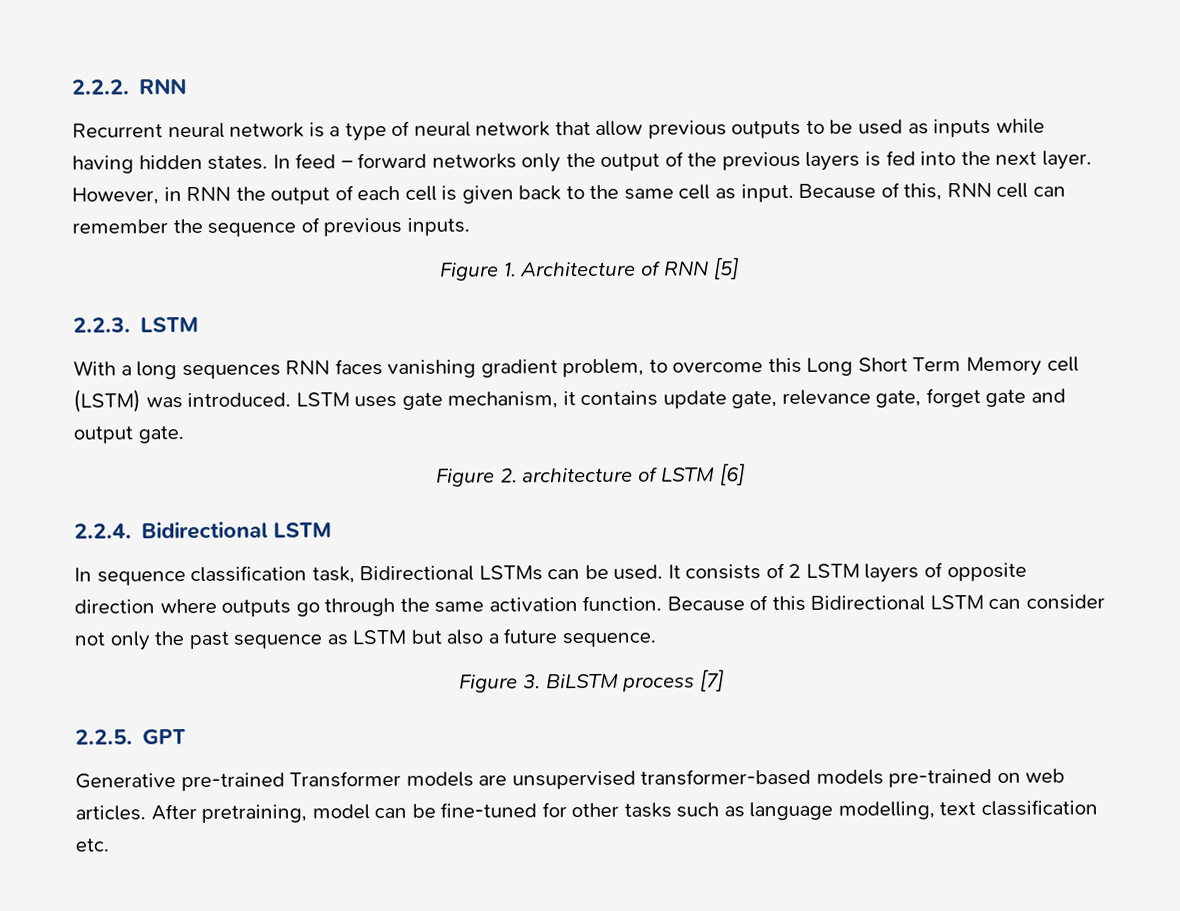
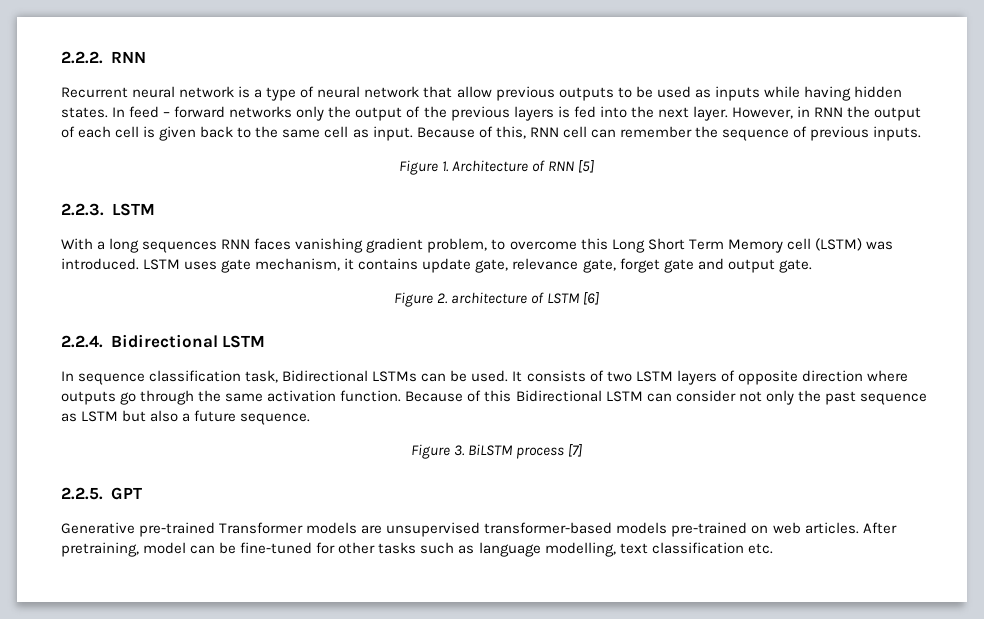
- It consists of 2 LSTM layers of opposite direction where outputs go through the same activation function.
+ It consists of two LSTM layers of opposite direction where outputs go through the same activation function.

